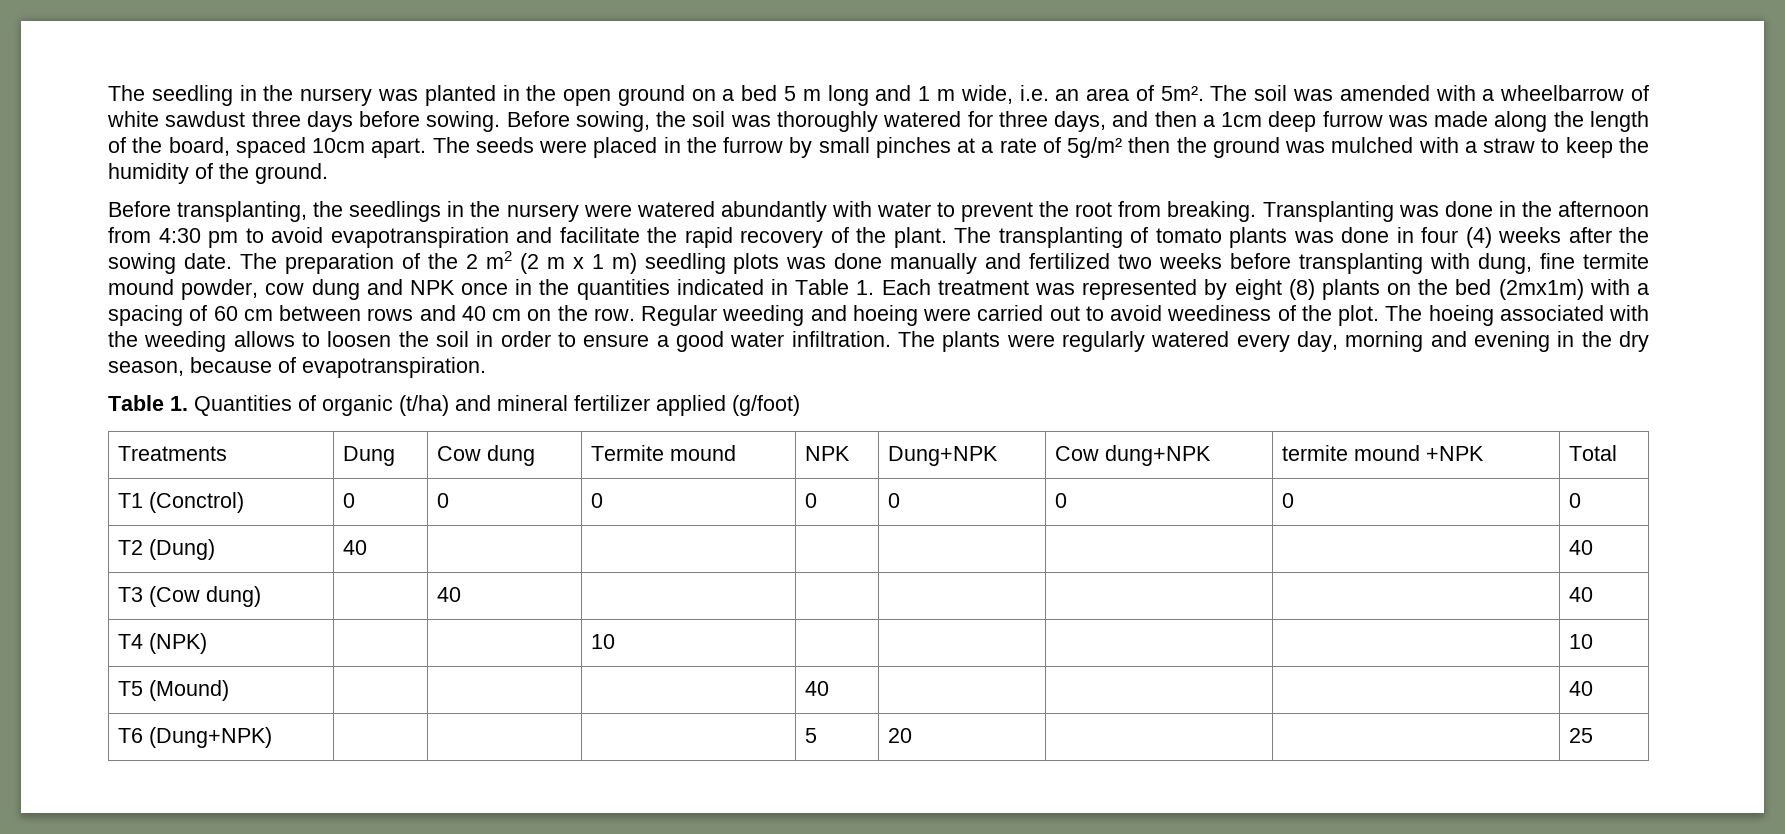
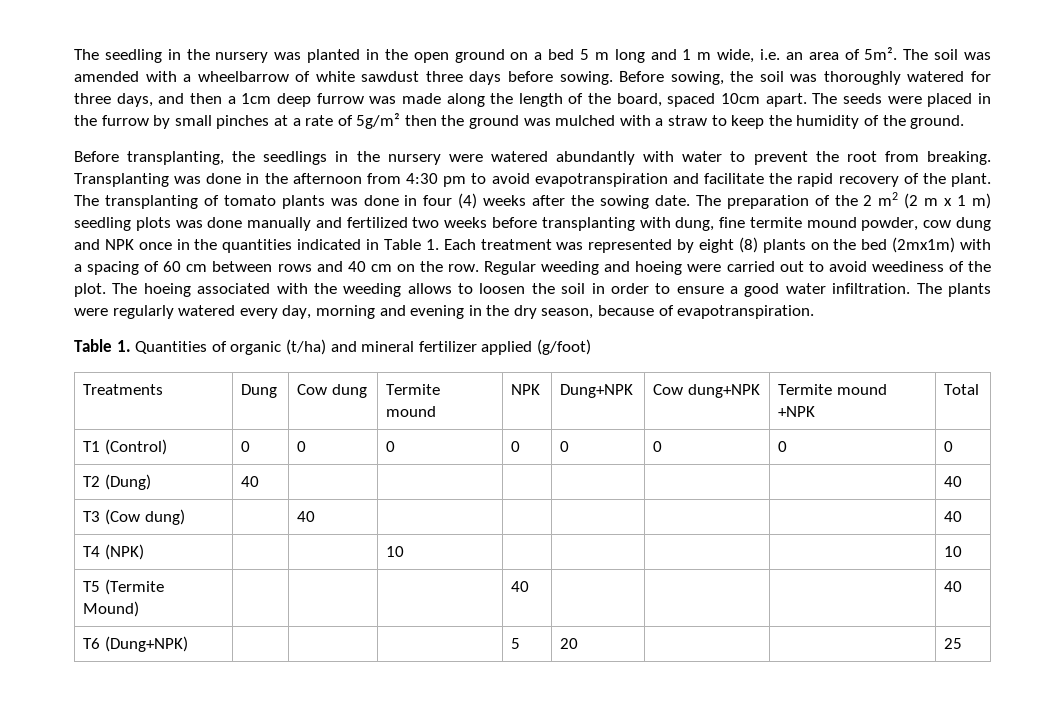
- Treatments | Dung | Cow dung | Termite mound | NPK | Dung+NPK | Cow dung+NPK | termite mound +NPK | Total
+ Treatments | Dung | Cow dung | Termite mound | NPK | Dung+NPK | Cow dung+NPK | Termite mound +NPK | Total
- T1 (Conctrol) | 0 | 0 | 0 | 0 | 0 | 0 | 0 | 0
+ T1 (Control) | 0 | 0 | 0 | 0 | 0 | 0 | 0 | 0
- T5 (Mound) | | | | 40 | | | | 40
+ T5 (Termite Mound) | | | | 40 | | | | 40

